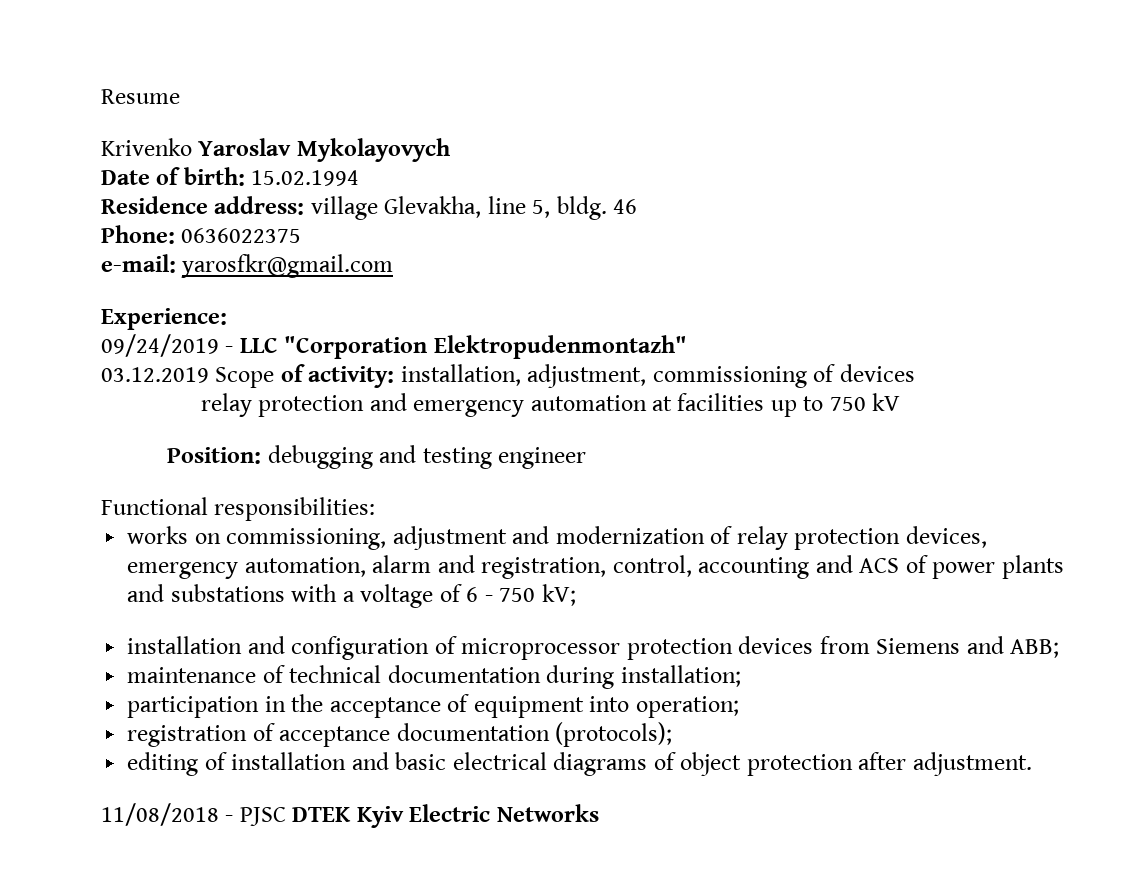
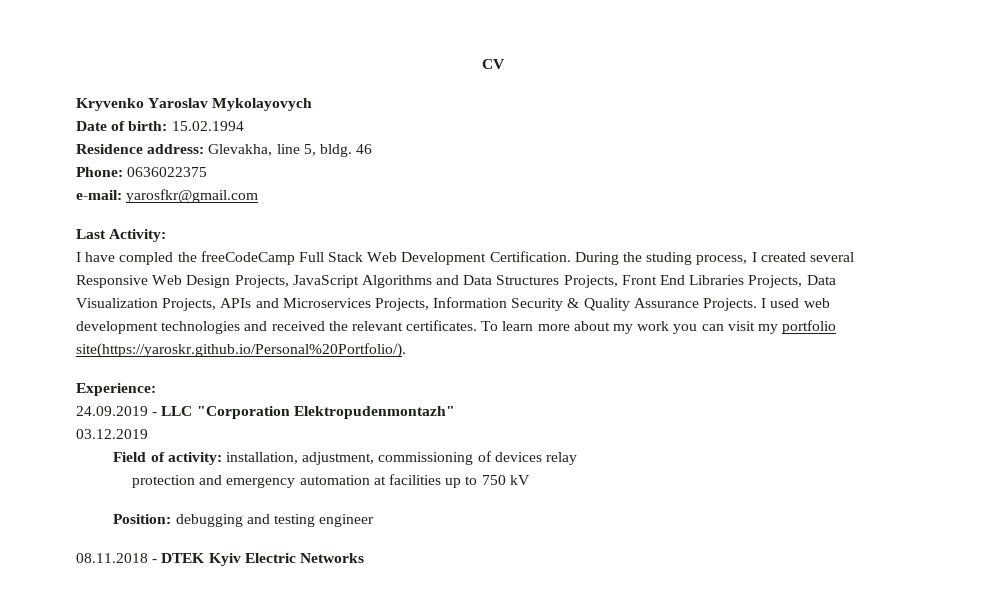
- Resume
- Krivenko Yaroslav Mykolayovych
+ CV
+ Kryvenko Yaroslav Mykolayovych
- Residence address: village Glevakha, line 5, bldg.
+ Residence address: Glevakha, line 5, bldg.
+ Last Activity:
+ I have compled the freeCodeCamp Full Stack Web Development Certification. During the studing process, I created several Responsive Web Design Projects, JavaScript Algorithms and Data Structures Projects, Front End Libraries Projects, Data Visualization Projects, APIs and Microservices Projects, Information Security & Quality Assurance Projects. I used web development technologies and received the relevant certificates. To learn more about my work you can visit my portfolio site(https://yaroskr.github.io/Personal%20Portfolio/).
- 09/24/2019 - LLC "Corporation Elektropudenmontazh"
+ 24.09.2019 - LLC "Corporation Elektropudenmontazh"
- 03.12.2019 Scope of activity: installation, adjustment, commissioning of devices
- relay protection and emergency automation at facilities up to 750 kV
+ 03.12.2019
+ Field of activity: installation, adjustment, commissioning of devices relay
+ protection and emergency automation at facilities up to 750 kV
- Functional responsibilities:
- works on commissioning, adjustment and modernization of relay protection devices, emergency automation, alarm and registration, control, accounting and ACS of power plants and substations with a voltage of 6 - 750 kV;
- installation and configuration of microprocessor protection devices from Siemens and ABB;
- maintenance of technical documentation during installation;
- participation in the acceptance of equipment into operation;
- registration of acceptance documentation (protocols);
- editing of installation and basic electrical diagrams of object protection after adjustment.
- 11/08/2018 - PJSC DTEK Kyiv Electric Networks
+ 08.11.2018 - DTEK Kyiv Electric Networks

